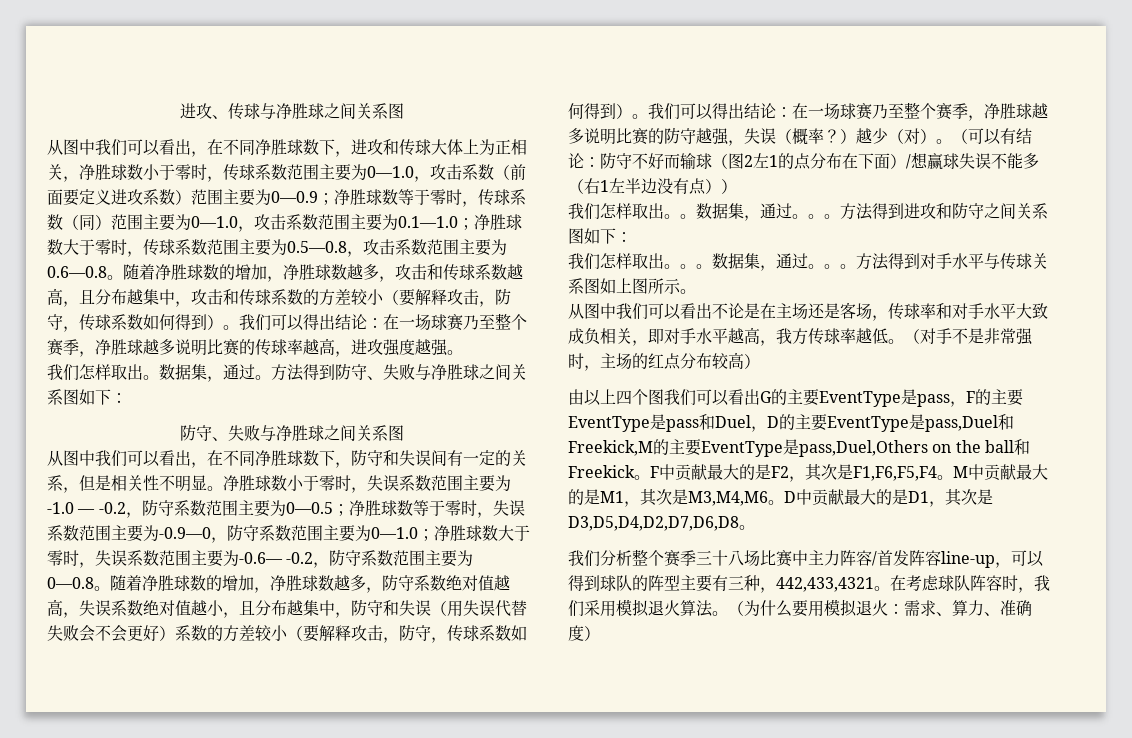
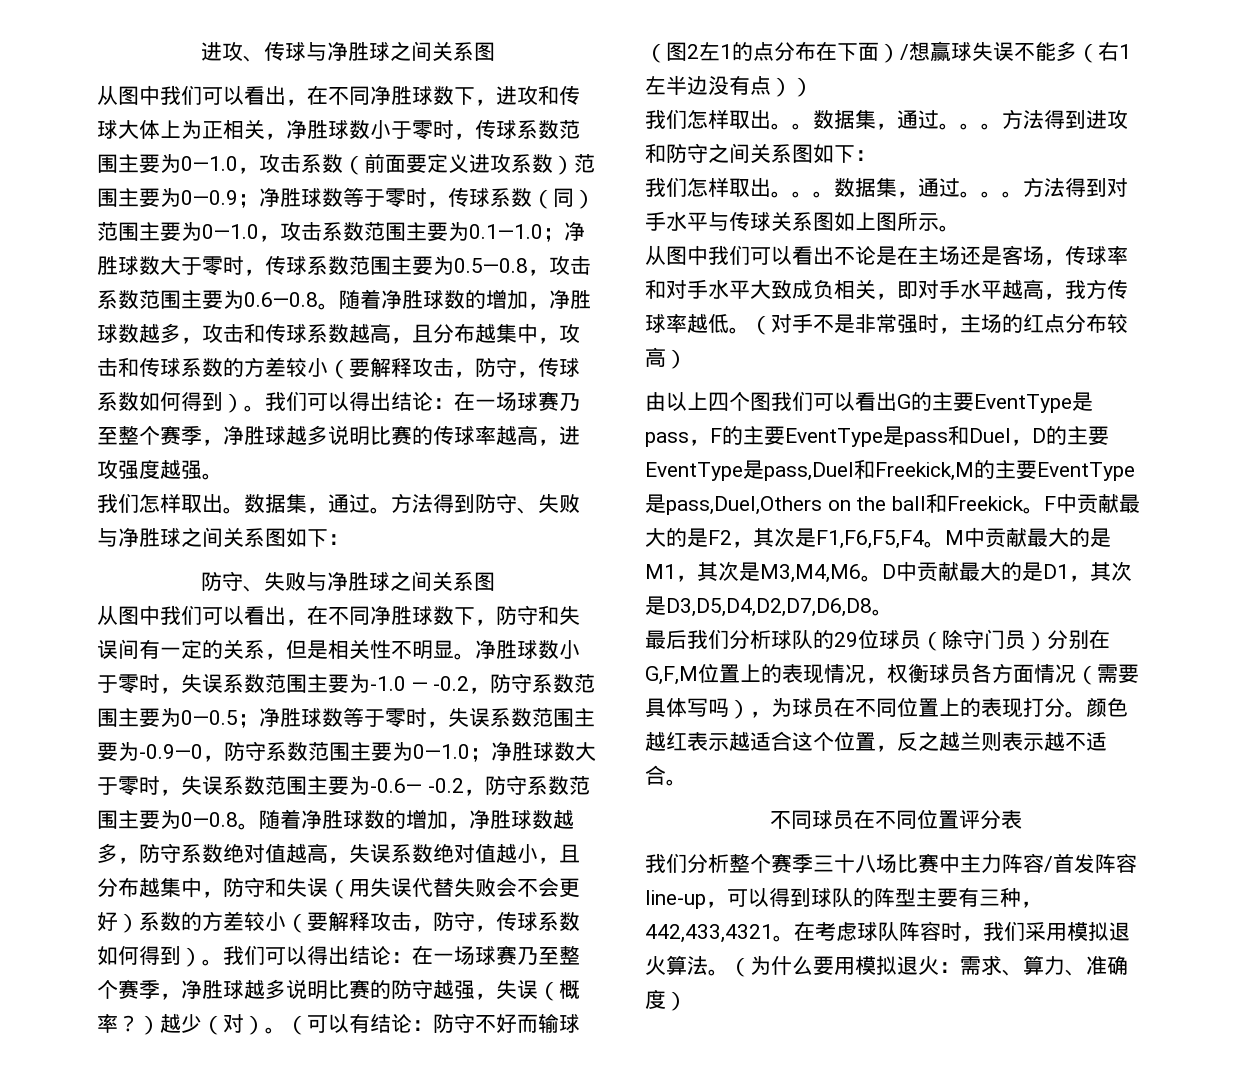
+ 最后我们分析球队的29位球员（除守门员）分别在G,F,M位置上的表现情况，权衡球员各方面情况（需要具体写吗），为球员在不同位置上的表现打分。颜色越红表示越适合这个位置，反之越兰则表示越不适合。
+ 不同球员在不同位置评分表

